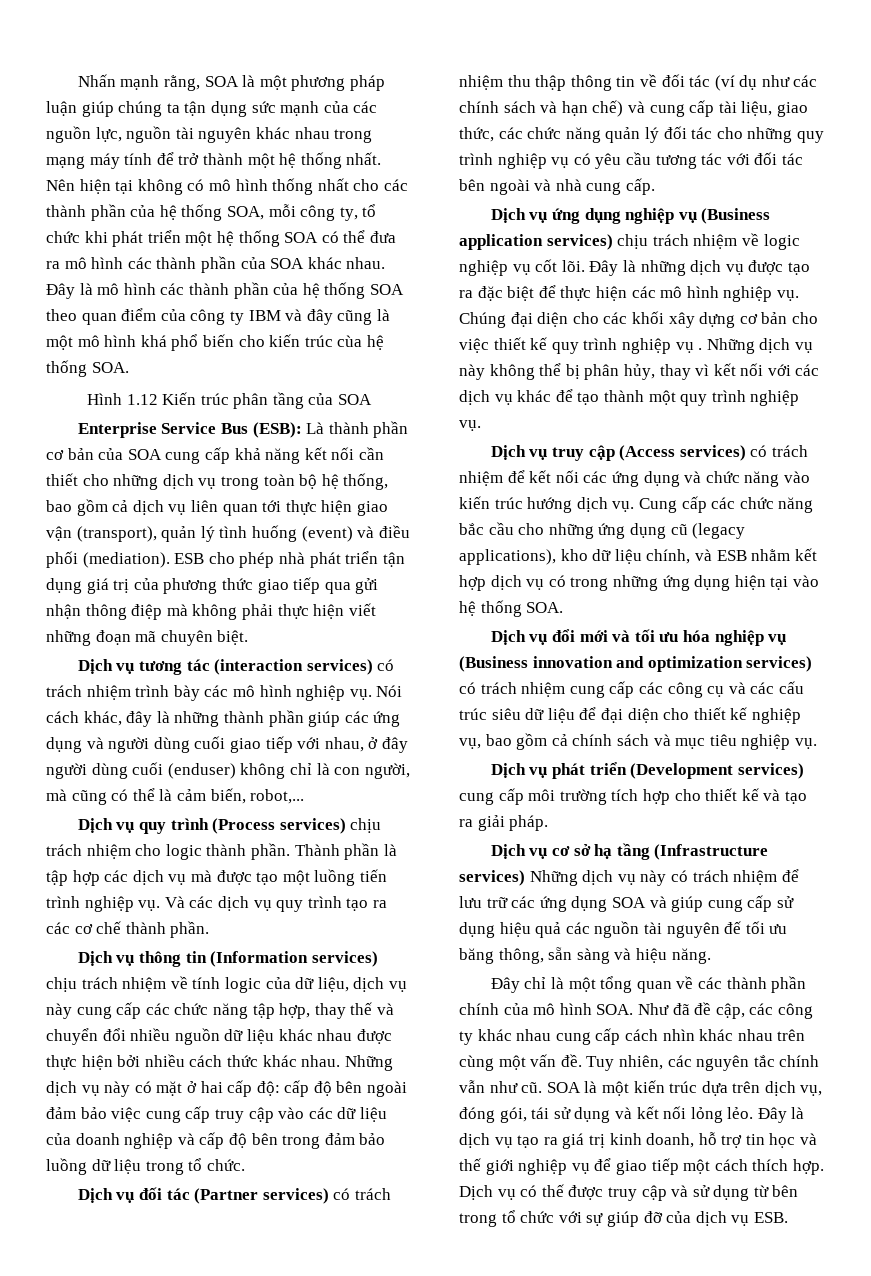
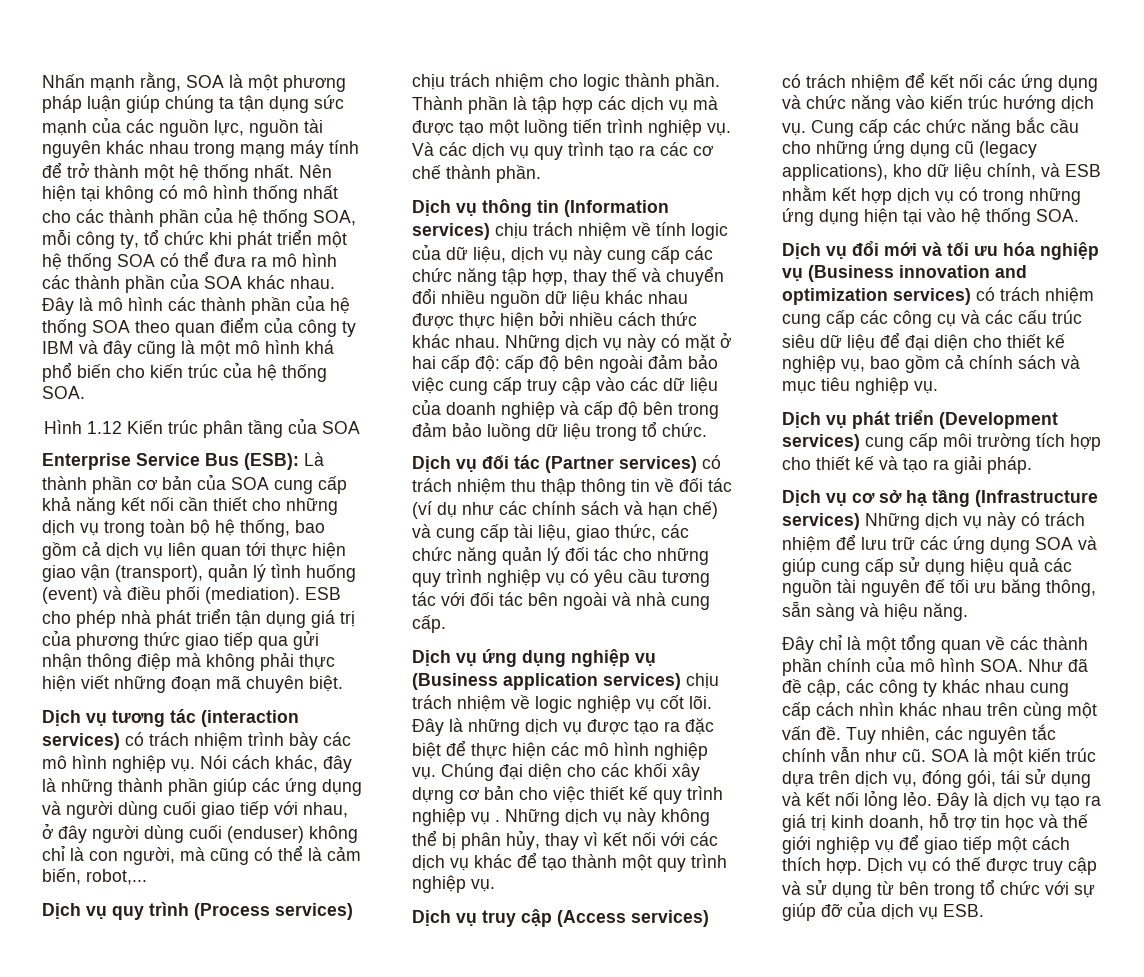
- Đây là mô hình các thành phần của hệ thống SOA theo quan điểm của công ty IBM và đây cũng là một mô hình khá phổ biến cho kiến trúc cùa hệ thống SOA.
+ Đây là mô hình các thành phần của hệ thống SOA theo quan điểm của công ty IBM và đây cũng là một mô hình khá phổ biến cho kiến trúc của hệ thống SOA.

